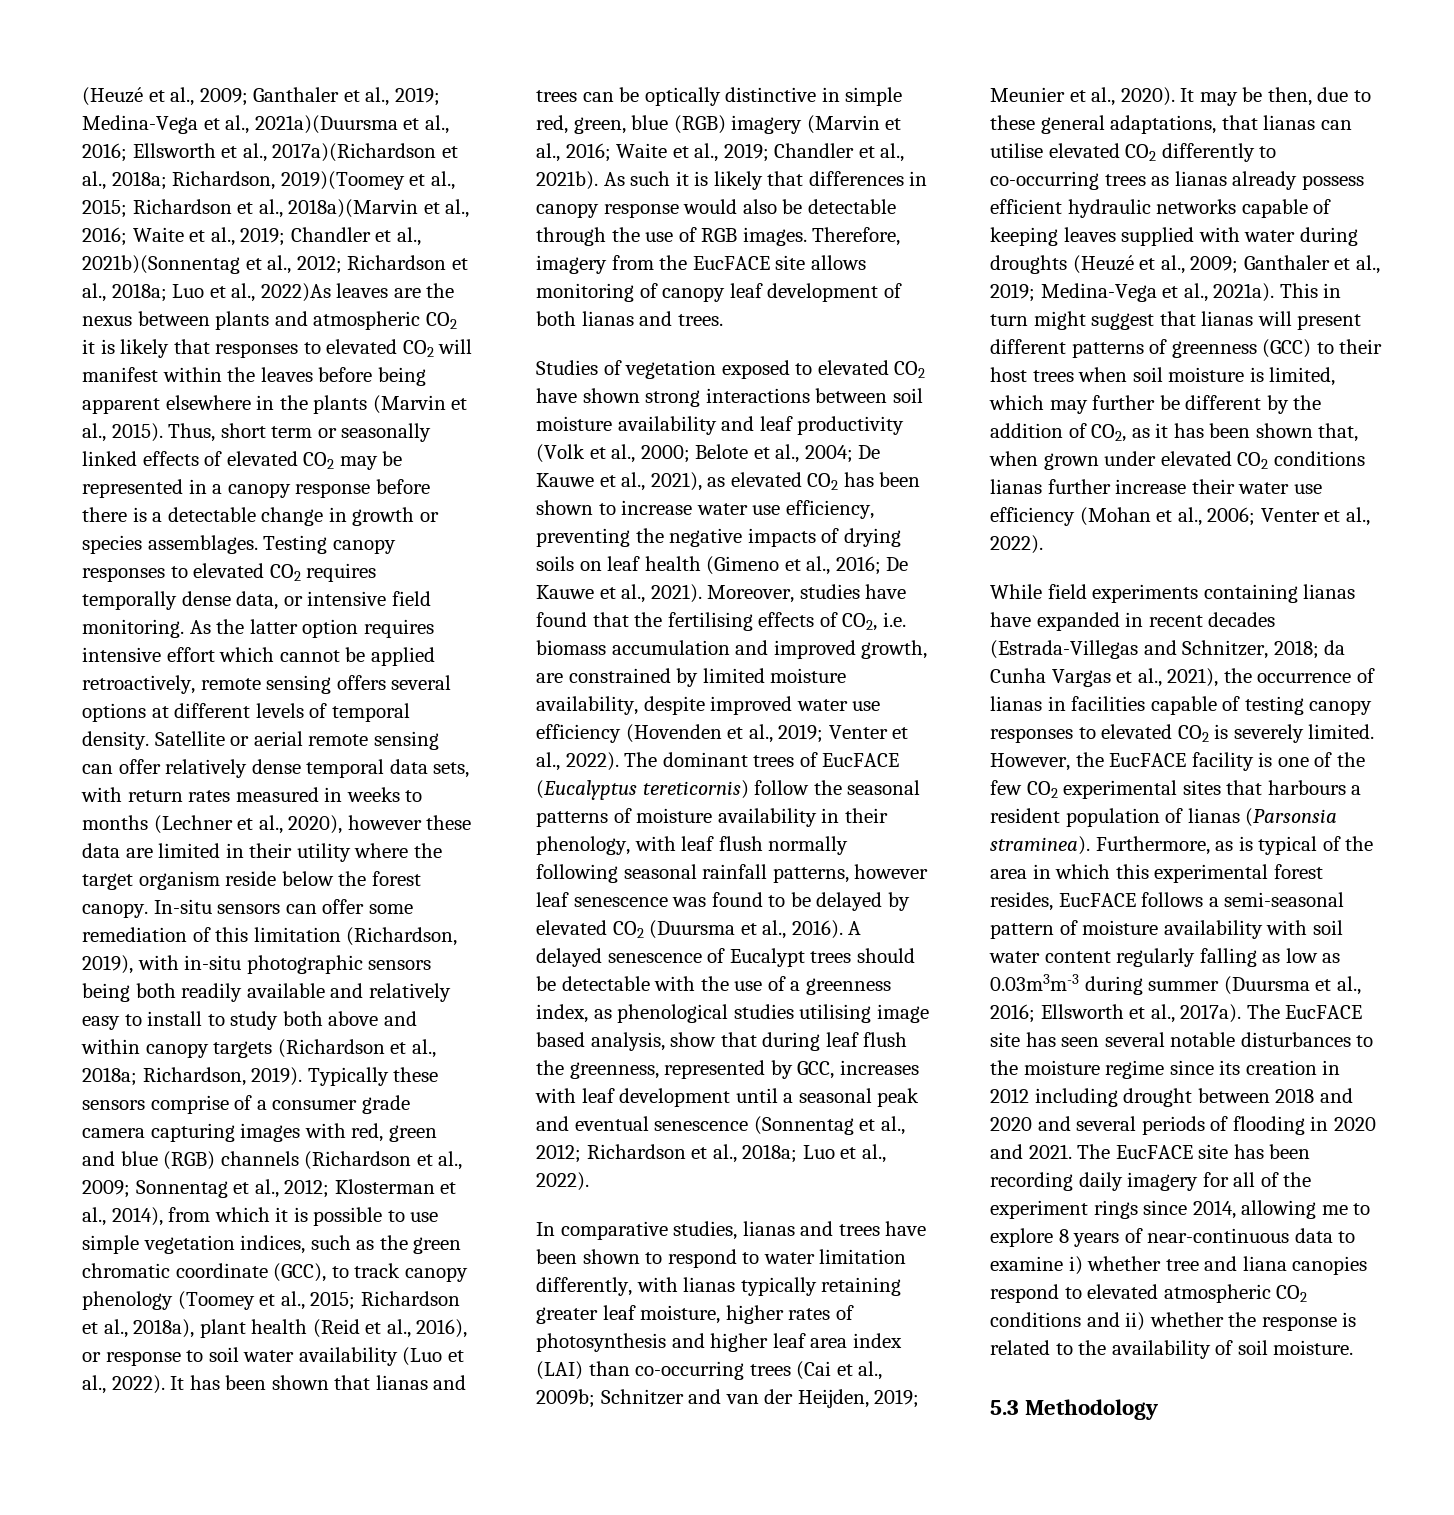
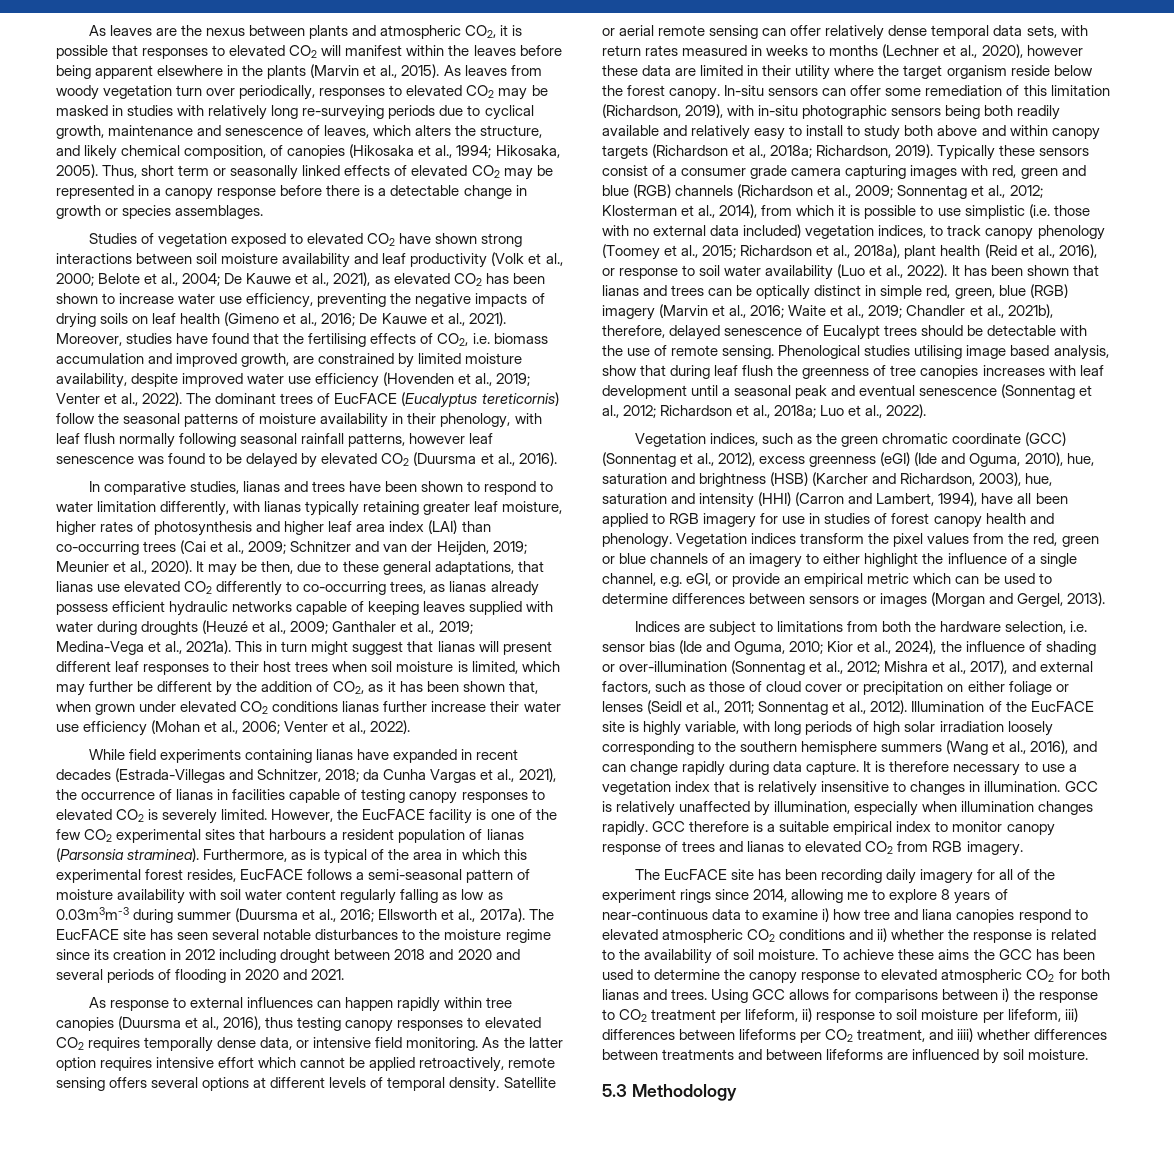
- (Heuzé et al., 2009; Ganthaler et al., 2019; Medina-Vega et al., 2021a)(Duursma et al., 2016; Ellsworth et al., 2017a)(Richardson et al., 2018a; Richardson, 2019)(Toomey et al., 2015; Richardson et al., 2018a)(Marvin et al., 2016; Waite et al., 2019; Chandler et al., 2021b)(Sonnentag et al., 2012; Richardson et al., 2018a; Luo et al., 2022)As leaves are the nexus between plants and atmospheric CO2 it is likely that responses to elevated CO2 will manifest within the leaves before being apparent elsewhere in the plants (Marvin et al., 2015).
+ As leaves are the nexus between plants and atmospheric CO2, it is possible that responses to elevated CO2 will manifest within the leaves before being apparent elsewhere in the plants (Marvin et al., 2015).
+ As leaves from woody vegetation turn over periodically, responses to elevated CO2 may be masked in studies with relatively long re-surveying periods due to cyclical growth, maintenance and senescence of leaves, which alters the structure, and likely chemical composition, of canopies (Hikosaka et al., 1994; Hikosaka, 2005).
- Testing canopy responses to elevated CO2 requires temporally dense data, or intensive field monitoring. As the latter option requires intensive effort which cannot be applied retroactively, remote sensing offers several options at different levels of temporal density. Satellite or aerial remote sensing can offer relatively dense temporal data sets, with return rates measured in weeks to months (Lechner et al., 2020), however these data are limited in their utility where the target organism reside below the forest canopy. In-situ sensors can offer some remediation of this limitation (Richardson, 2019), with in-situ photographic sensors being both readily available and relatively easy to install to study both above and within canopy targets (Richardson et al., 2018a; Richardson, 2019). Typically these sensors comprise of a consumer grade camera capturing images with red, green and blue (RGB) channels (Richardson et al., 2009; Sonnentag et al., 2012; Klosterman et al., 2014), from which it is possible to use simple vegetation indices, such as the green chromatic coordinate (GCC), to track canopy phenology (Toomey et al., 2015; Richardson et al., 2018a), plant health (Reid et al., 2016), or response to soil water availability (Luo et al., 2022). It has been shown that lianas and trees can be optically distinctive in simple red, green, blue (RGB) imagery (Marvin et al., 2016; Waite et al., 2019; Chandler et al., 2021b). As such it is likely that differences in canopy response would also be detectable through the use of RGB images. Therefore, imagery from the EucFACE site allows monitoring of canopy leaf development of both lianas and trees.
- A delayed senescence of Eucalypt trees should be detectable with the use of a greenness index, as phenological studies utilising image based analysis, show that during leaf flush the greenness, represented by GCC, increases with leaf development until a seasonal peak and eventual senescence (Sonnentag et al., 2012; Richardson et al., 2018a; Luo et al., 2022).
- In comparative studies, lianas and trees have been shown to respond to water limitation differently, with lianas typically retaining greater leaf moisture, higher rates of photosynthesis and higher leaf area index (LAI) than co-occurring trees (Cai et al., 2009b; Schnitzer and van der Heijden, 2019; Meunier et al., 2020).
+ In comparative studies, lianas and trees have been shown to respond to water limitation differently, with lianas typically retaining greater leaf moisture, higher rates of photosynthesis and higher leaf area index (LAI) than co-occurring trees (Cai et al., 2009; Schnitzer and van der Heijden, 2019; Meunier et al., 2020).
- It may be then, due to these general adaptations, that lianas can utilise elevated CO2 differently to co-occurring trees as lianas already possess efficient hydraulic networks capable of keeping leaves supplied with water during droughts (Heuzé et al., 2009; Ganthaler et al., 2019; Medina-Vega et al., 2021a).
+ It may be then, due to these general adaptations, that lianas use elevated CO2 differently to co-occurring trees, as lianas already possess efficient hydraulic networks capable of keeping leaves supplied with water during droughts (Heuzé et al., 2009; Ganthaler et al., 2019; Medina-Vega et al., 2021a).
- This in turn might suggest that lianas will present different patterns of greenness (GCC) to their host trees when soil moisture is limited, which may further be different by the addition of CO2, as it has been shown that, when grown under elevated CO2 conditions lianas further increase their water use efficiency (Mohan et al., 2006; Venter et al., 2022).
+ This in turn might suggest that lianas will present different leaf responses to their host trees when soil moisture is limited, which may further be different by the addition of CO2, as it has been shown that, when grown under elevated CO2 conditions lianas further increase their water use efficiency (Mohan et al., 2006; Venter et al., 2022).
- The EucFACE site has seen several notable disturbances to the moisture regime since its creation in 2012 including drought between 2018 and 2020 and several periods of flooding in 2020 and 2021. The EucFACE site has been recording daily imagery for all of the experiment rings since 2014, allowing me to explore 8 years of near-continuous data to examine i) whether tree and liana canopies respond to elevated atmospheric CO2 conditions and ii) whether the response is related to the availability of soil moisture.
+ The EucFACE site has seen several notable disturbances to the moisture regime since its creation in 2012 including drought between 2018 and 2020 and several periods of flooding in 2020 and 2021.
+ As response to external influences can happen rapidly within tree canopies (Duursma et al., 2016), thus testing canopy responses to elevated CO2 requires temporally dense data, or intensive field monitoring. As the latter option requires intensive effort which cannot be applied retroactively, remote sensing offers several options at different levels of temporal density. Satellite or aerial remote sensing can offer relatively dense temporal data sets, with return rates measured in weeks to months (Lechner et al., 2020), however these data are limited in their utility where the target organism reside below the forest canopy. In-situ sensors can offer some remediation of this limitation (Richardson, 2019), with in-situ photographic sensors being both readily available and relatively easy to install to study both above and within canopy targets (Richardson et al., 2018a; Richardson, 2019). Typically these sensors consist of a consumer grade camera capturing images with red, green and blue (RGB) channels (Richardson et al., 2009; Sonnentag et al., 2012; Klosterman et al., 2014), from which it is possible to use simplistic (i.e. those with no external data included) vegetation indices, to track canopy phenology (Toomey et al., 2015; Richardson et al., 2018a), plant health (Reid et al., 2016), or response to soil water availability (Luo et al., 2022). It has been shown that lianas and trees can be optically distinct in simple red, green, blue (RGB) imagery (Marvin et al., 2016; Waite et al., 2019; Chandler et al., 2021b), therefore, delayed senescence of Eucalypt trees should be detectable with the use of remote sensing. Phenological studies utilising image based analysis, show that during leaf flush the greenness of tree canopies increases with leaf development until a seasonal peak and eventual senescence (Sonnentag et al., 2012; Richardson et al., 2018a; Luo et al., 2022).
+ Vegetation indices, such as the green chromatic coordinate (GCC) (Sonnentag et al., 2012), excess greenness (eGI) (Ide and Oguma, 2010), hue, saturation and brightness (HSB) (Karcher and Richardson, 2003), hue, saturation and intensity (HHI) (Carron and Lambert, 1994), have all been applied to RGB imagery for use in studies of forest canopy health and phenology. Vegetation indices transform the pixel values from the red, green or blue channels of an imagery to either highlight the influence of a single channel, e.g. eGI, or provide an empirical metric which can be used to determine differences between sensors or images (Morgan and Gergel, 2013).
+ Indices are subject to limitations from both the hardware selection, i.e. sensor bias (Ide and Oguma, 2010; Kior et al., 2024), the influence of shading or over-illumination (Sonnentag et al., 2012; Mishra et al., 2017), and external factors, such as those of cloud cover or precipitation on either foliage or lenses (Seidl et al., 2011; Sonnentag et al., 2012). Illumination of the EucFACE site is highly variable, with long periods of high solar irradiation loosely corresponding to the southern hemisphere summers (Wang et al., 2016), and can change rapidly during data capture. It is therefore necessary to use a vegetation index that is relatively insensitive to changes in illumination. GCC is relatively unaffected by illumination, especially when illumination changes rapidly. GCC therefore is a suitable empirical index to monitor canopy response of trees and lianas to elevated CO2 from RGB imagery.
+ The EucFACE site has been recording daily imagery for all of the experiment rings since 2014, allowing me to explore 8 years of near-continuous data to examine i) how tree and liana canopies respond to elevated atmospheric CO2 conditions and ii) whether the response is related to the availability of soil moisture. To achieve these aims the GCC has been used to determine the canopy response to elevated atmospheric CO2 for both lianas and trees. Using GCC allows for comparisons between i) the response to CO2 treatment per lifeform, ii) response to soil moisture per lifeform, iii) differences between lifeforms per CO2 treatment, and iiii) whether differences between treatments and between lifeforms are influenced by soil moisture.

